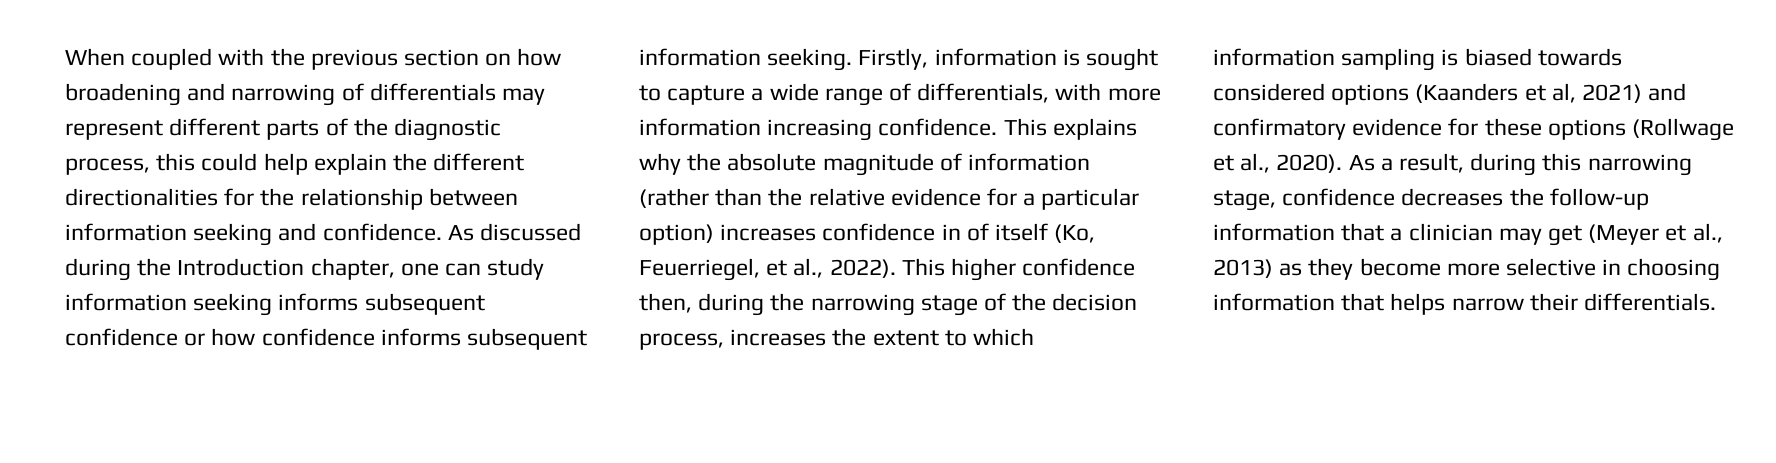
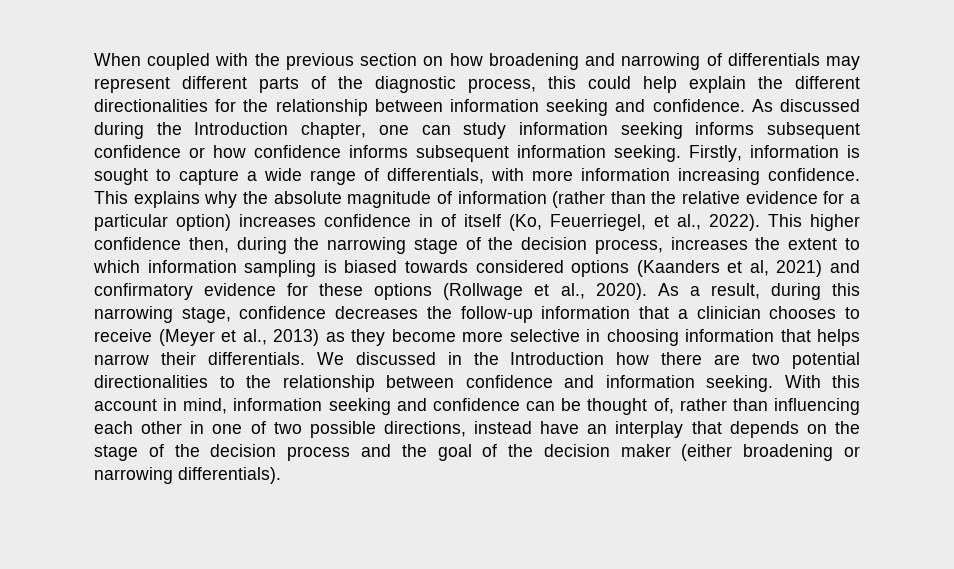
- As a result, during this narrowing stage, confidence decreases the follow-up information that a clinician may get (Meyer et al., 2013) as they become more selective in choosing information that helps narrow their differentials.
+ As a result, during this narrowing stage, confidence decreases the follow-up information that a clinician chooses to receive (Meyer et al., 2013) as they become more selective in choosing information that helps narrow their differentials.
+ We discussed in the Introduction how there are two potential directionalities to the relationship between confidence and information seeking. With this account in mind, information seeking and confidence can be thought of, rather than influencing each other in one of two possible directions, instead have an interplay that depends on the stage of the decision process and the goal of the decision maker (either broadening or narrowing differentials).

